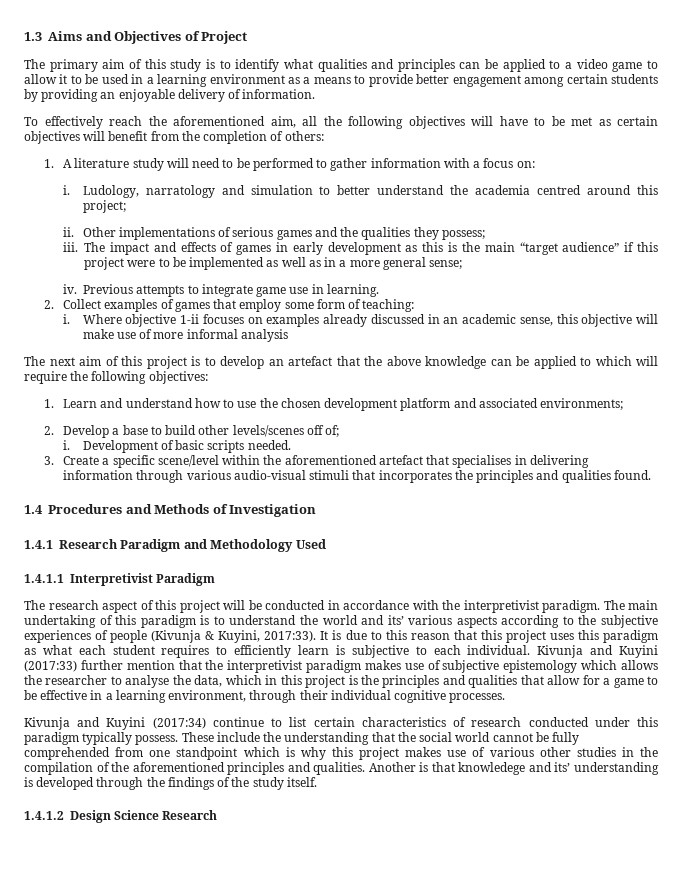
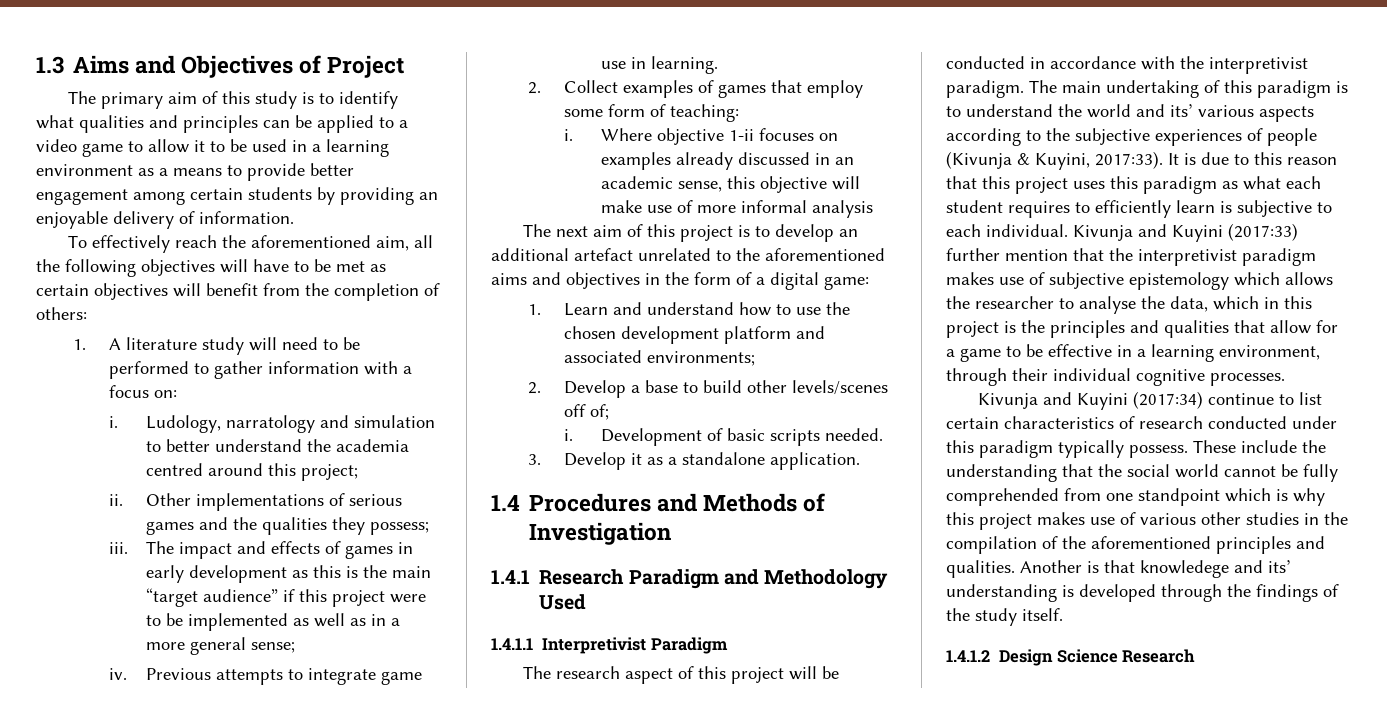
- The next aim of this project is to develop an artefact that the above knowledge can be applied to which will require the following objectives:
+ The next aim of this project is to develop an additional artefact unrelated to the aforementioned aims and objectives in the form of a digital game:
- 3. Create a specific scene/level within the aforementioned artefact that specialises in delivering information through various audio-visual stimuli that incorporates the principles and qualities found.
+ 3. Develop it as a standalone application.

